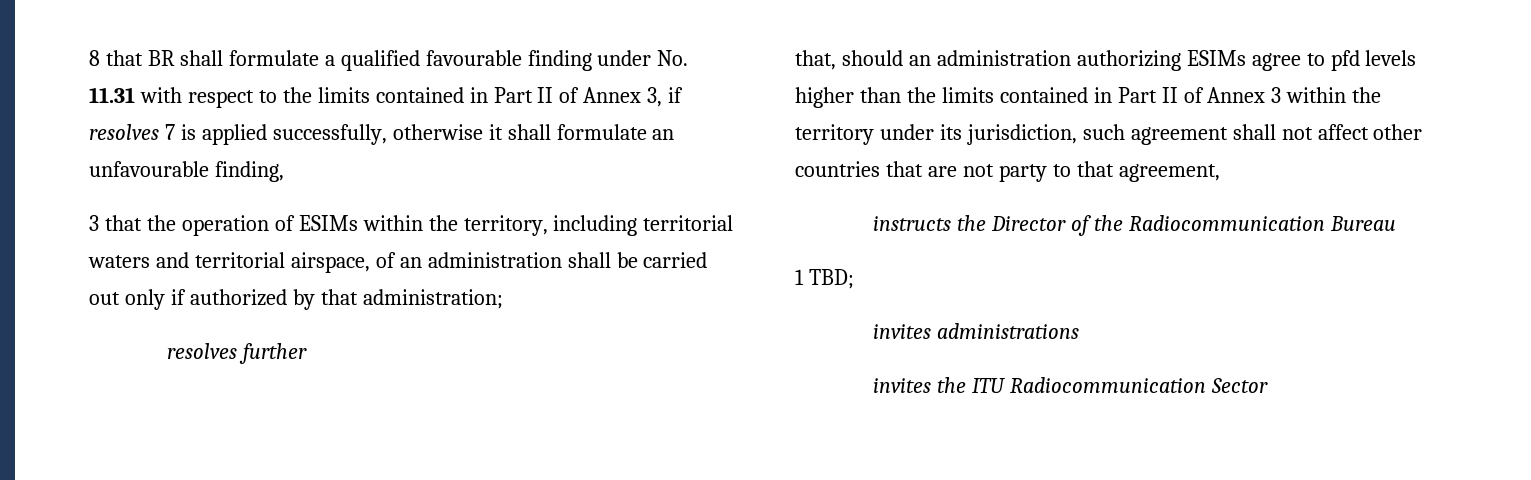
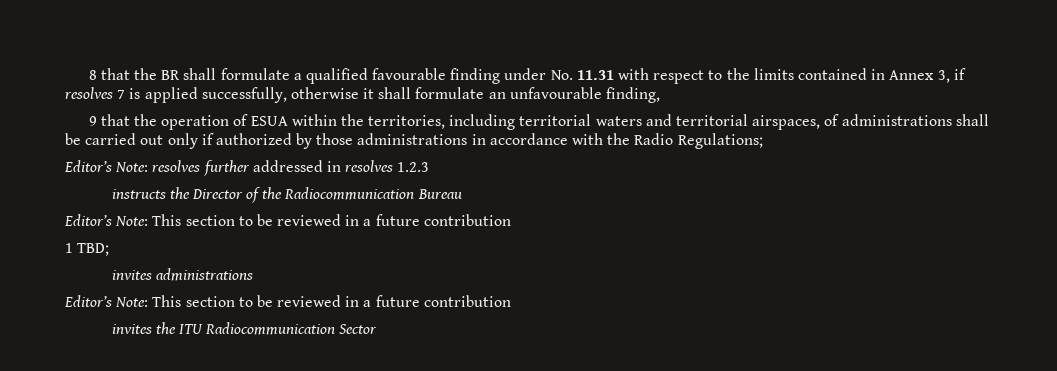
- 8 that BR shall formulate a qualified favourable finding under No. 11.31 with respect to the limits contained in Part II of Annex 3, if resolves 7 is applied successfully, otherwise it shall formulate an unfavourable finding,
+ 8 that the BR shall formulate a qualified favourable finding under No. 11.31 with respect to the limits contained in Annex 3, if resolves 7 is applied successfully, otherwise it shall formulate an unfavourable finding,
- 3 that the operation of ESIMs within the territory, including territorial waters and territorial airspace, of an administration shall be carried out only if authorized by that administration;
- resolves further
- that, should an administration authorizing ESIMs agree to pfd levels higher than the limits contained in Part II of Annex 3 within the territory under its jurisdiction, such agreement shall not affect other countries that are not party to that agreement,
+ 9 that the operation of ESUA within the territories, including territorial waters and territorial airspaces, of administrations shall be carried out only if authorized by those administrations in accordance with the Radio Regulations;
+ Editor’s Note: resolves further addressed in resolves 1.2.3
  instructs the Director of the Radiocommunication Bureau
+ Editor’s Note: This section to be reviewed in a future contribution
  1 TBD;
  invites administrations
+ Editor’s Note: This section to be reviewed in a future contribution

